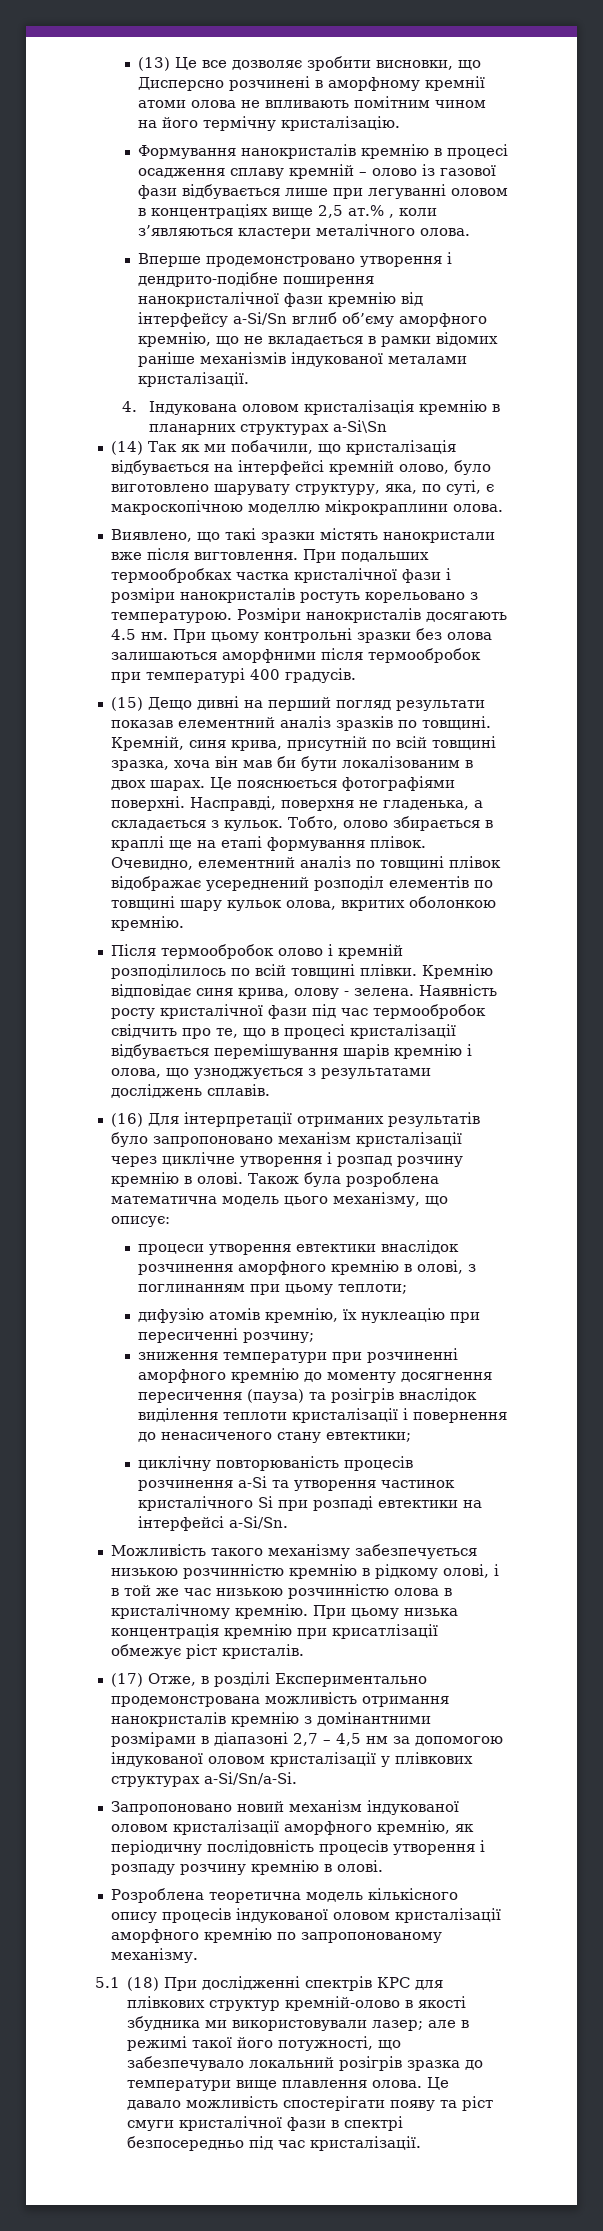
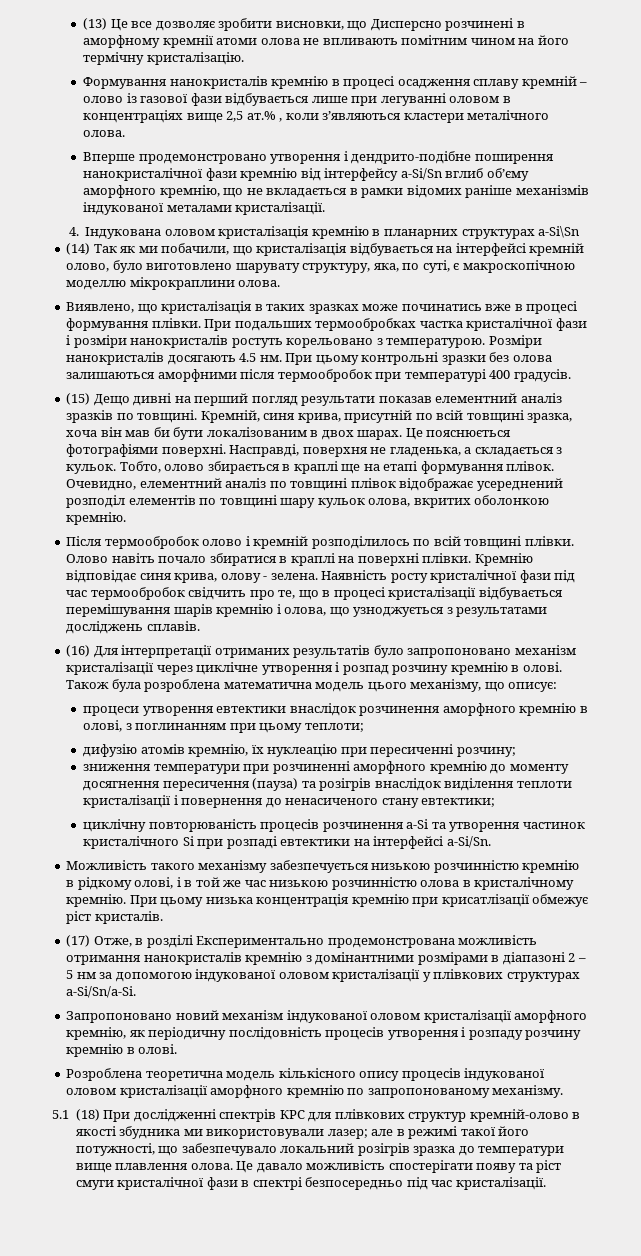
- Виявлено, що такі зразки містять нанокристали вже після вигтовлення.
+ Виявлено, що кристалізація в таких зразках може починатись вже в процесі формування плівки.
+ Олово навіть почало збиратися в краплі на поверхні плівки.
- (17) Отже, в розділі Експериментально продемонстрована можливість отримання нанокристалів кремнію з домінантними розмірами в діапазоні 2,7 – 4,5 нм за допомогою індукованої оловом кристалізації у плівкових структурах a-Si/Sn/a-Si.
+ (17) Отже, в розділі Експериментально продемонстрована можливість отримання нанокристалів кремнію з домінантними розмірами в діапазоні 2 – 5 нм за допомогою індукованої оловом кристалізації у плівкових структурах a-Si/Sn/a-Si.

